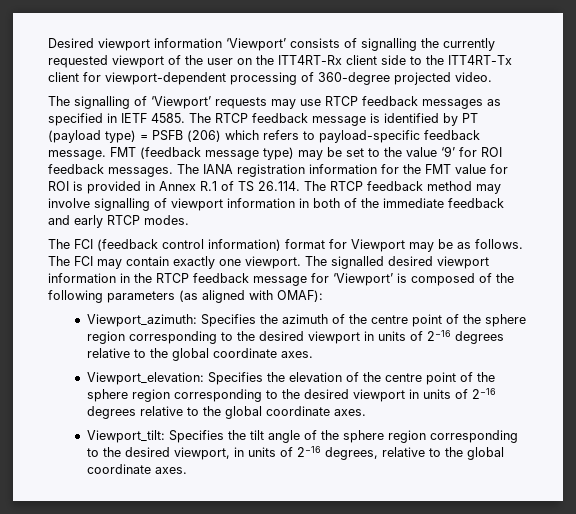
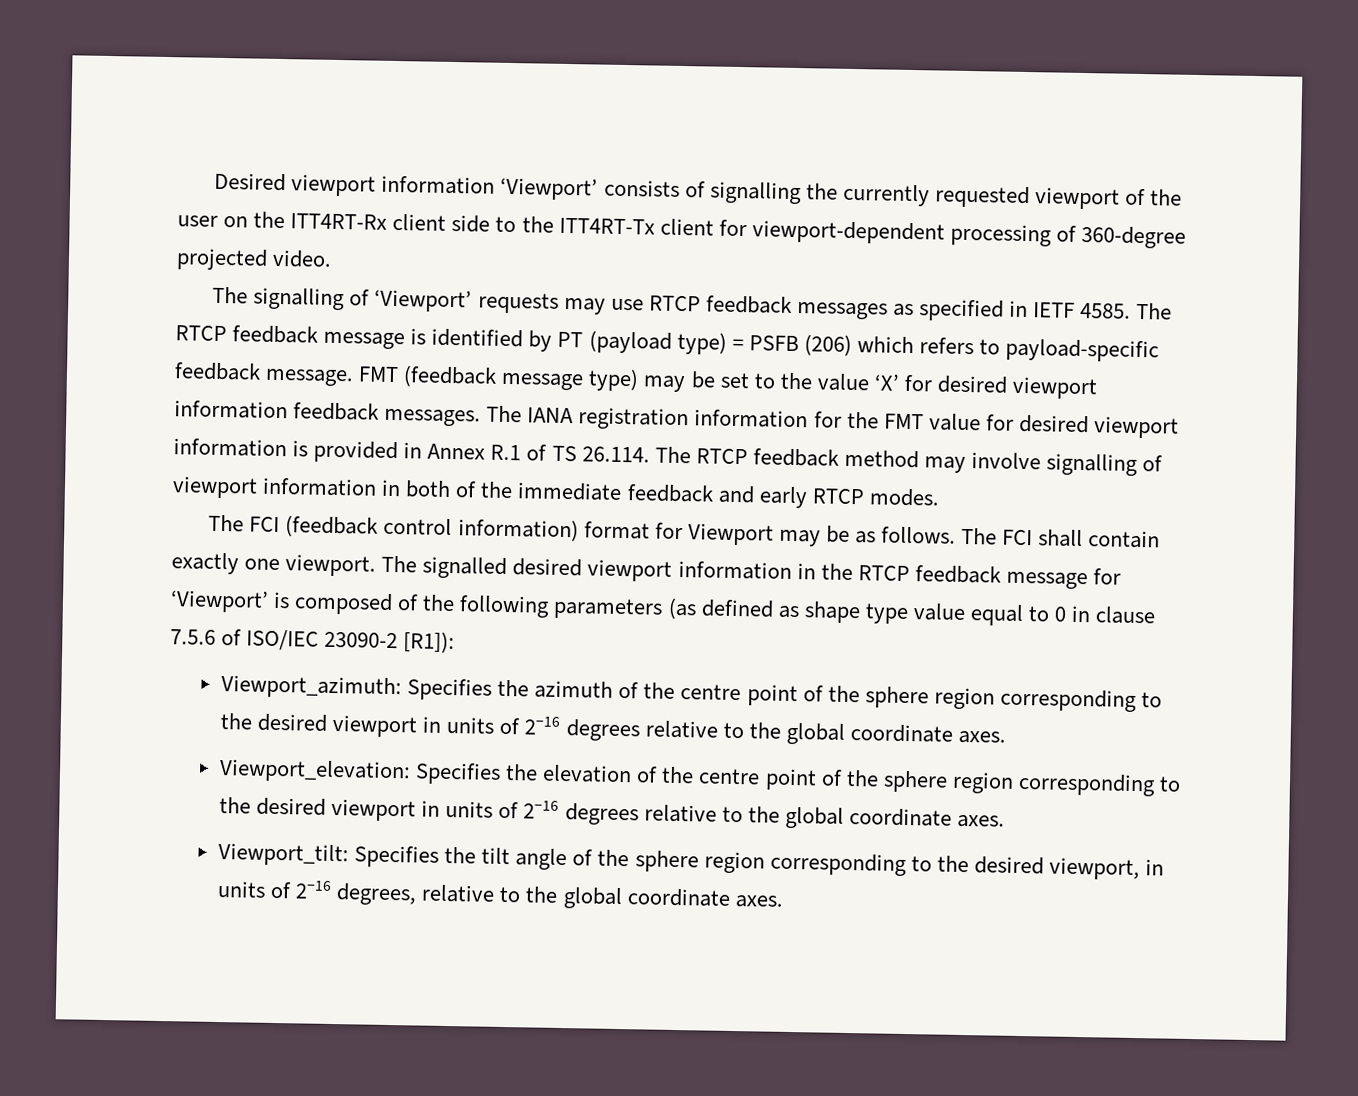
- FMT (feedback message type) may be set to the value ‘9’ for ROI feedback messages.
+ FMT (feedback message type) may be set to the value ‘X’ for desired viewport information feedback messages.
- The IANA registration information for the FMT value for ROI is provided in Annex R.1 of TS 26.114. The RTCP feedback method may involve signalling of viewport information in both of the immediate feedback and early RTCP modes.
+ The IANA registration information for the FMT value for desired viewport information is provided in Annex R.1 of TS 26.114. The RTCP feedback method may involve signalling of viewport information in both of the immediate feedback and early RTCP modes.
- The FCI may contain exactly one viewport.
+ The FCI shall contain exactly one viewport.
- The signalled desired viewport information in the RTCP feedback message for ‘Viewport’ is composed of the following parameters (as aligned with OMAF):
+ The signalled desired viewport information in the RTCP feedback message for ‘Viewport’ is composed of the following parameters (as defined as shape type value equal to 0 in clause 7.5.6 of ISO/IEC 23090-2 [R1]):

